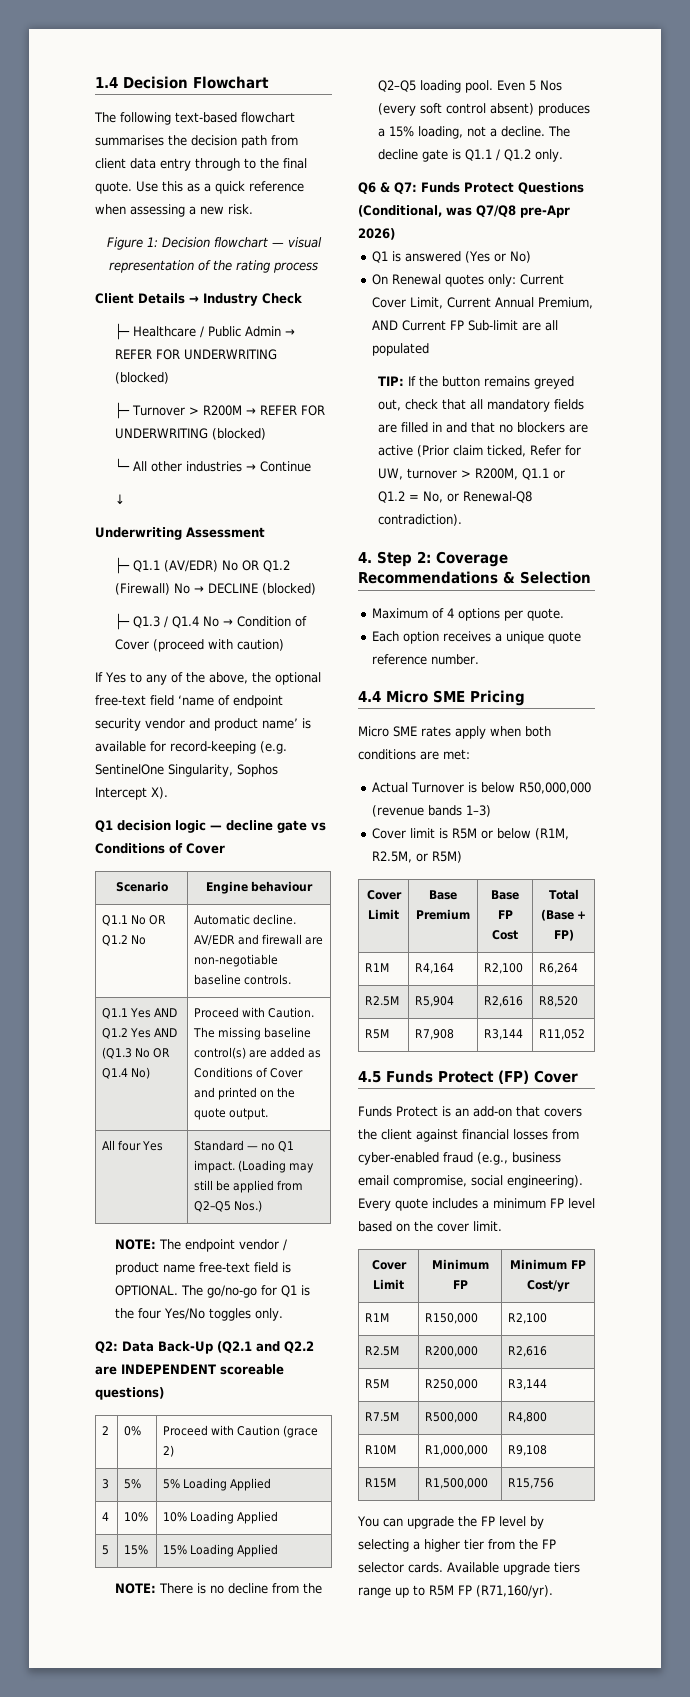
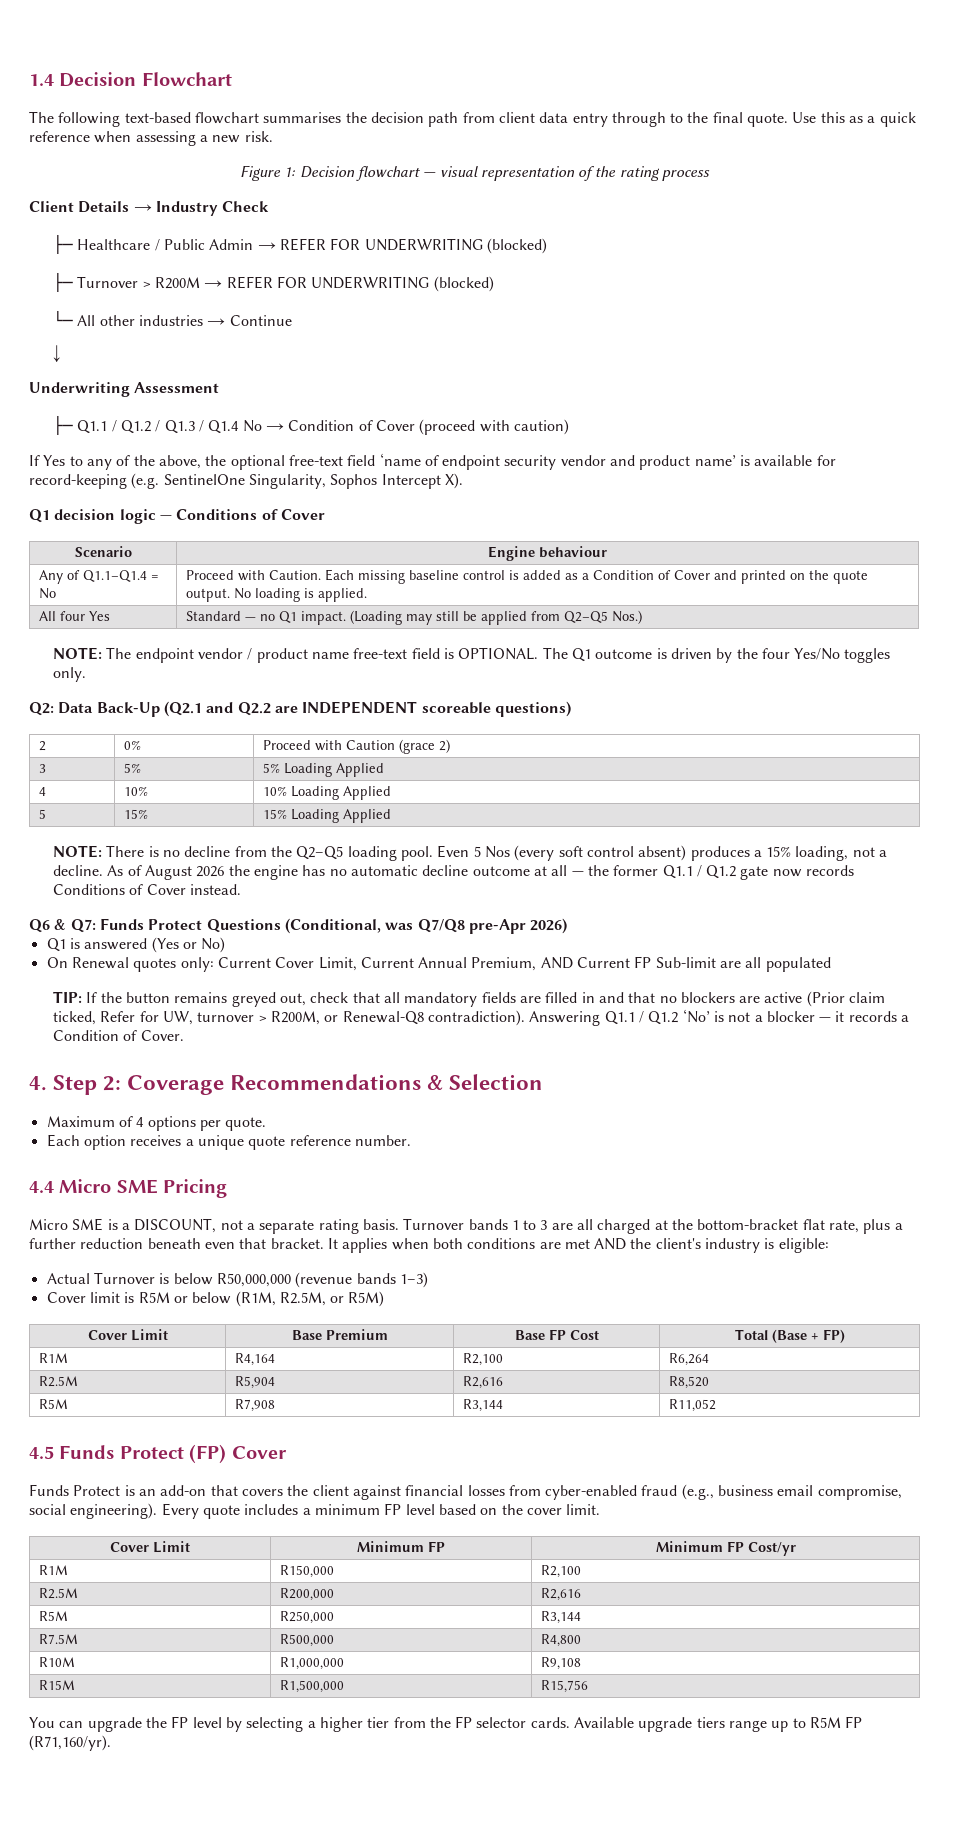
- ├─ Q1.1 (AV/EDR) No OR Q1.2 (Firewall) No → DECLINE (blocked)
- ├─ Q1.3 / Q1.4 No → Condition of Cover (proceed with caution)
+ ├─ Q1.1 / Q1.2 / Q1.3 / Q1.4 No → Condition of Cover (proceed with caution)
- Q1 decision logic — decline gate vs Conditions of Cover
+ Q1 decision logic — Conditions of Cover
- Q1.1 No OR Q1.2 No | Automatic decline. AV/EDR and firewall are non-negotiable baseline controls.
- Q1.1 Yes AND Q1.2 Yes AND (Q1.3 No OR Q1.4 No) | Proceed with Caution. The missing baseline control(s) are added as Conditions of Cover and printed on the quote output.
+ Any of Q1.1–Q1.4 = No | Proceed with Caution. Each missing baseline control is added as a Condition of Cover and printed on the quote output. No loading is applied.
- The go/no-go for Q1 is the four Yes/No toggles only.
+ The Q1 outcome is driven by the four Yes/No toggles only.
- The decline gate is Q1.1 / Q1.2 only.
+ As of August 2026 the engine has no automatic decline outcome at all — the former Q1.1 / Q1.2 gate now records Conditions of Cover instead.
- TIP: If the button remains greyed out, check that all mandatory fields are filled in and that no blockers are active (Prior claim ticked, Refer for UW, turnover > R200M, Q1.1 or Q1.2 = No, or Renewal-Q8 contradiction).
+ TIP: If the button remains greyed out, check that all mandatory fields are filled in and that no blockers are active (Prior claim ticked, Refer for UW, turnover > R200M, or Renewal-Q8 contradiction). Answering Q1.1 / Q1.2 ‘No’ is not a blocker — it records a Condition of Cover.
- Micro SME rates apply when both conditions are met:
+ Micro SME is a DISCOUNT, not a separate rating basis. Turnover bands 1 to 3 are all charged at the bottom-bracket flat rate, plus a further reduction beneath even that bracket. It applies when both conditions are met AND the client's industry is eligible:

